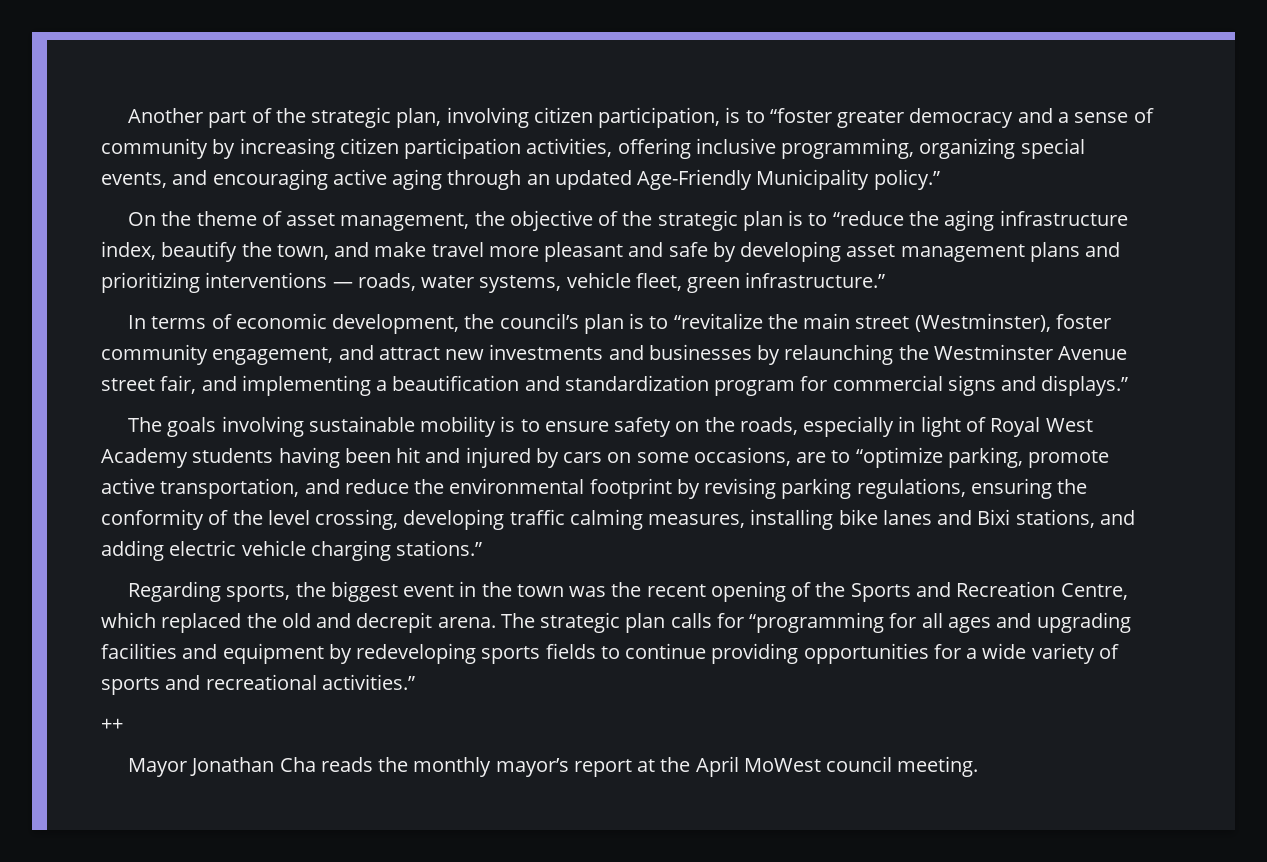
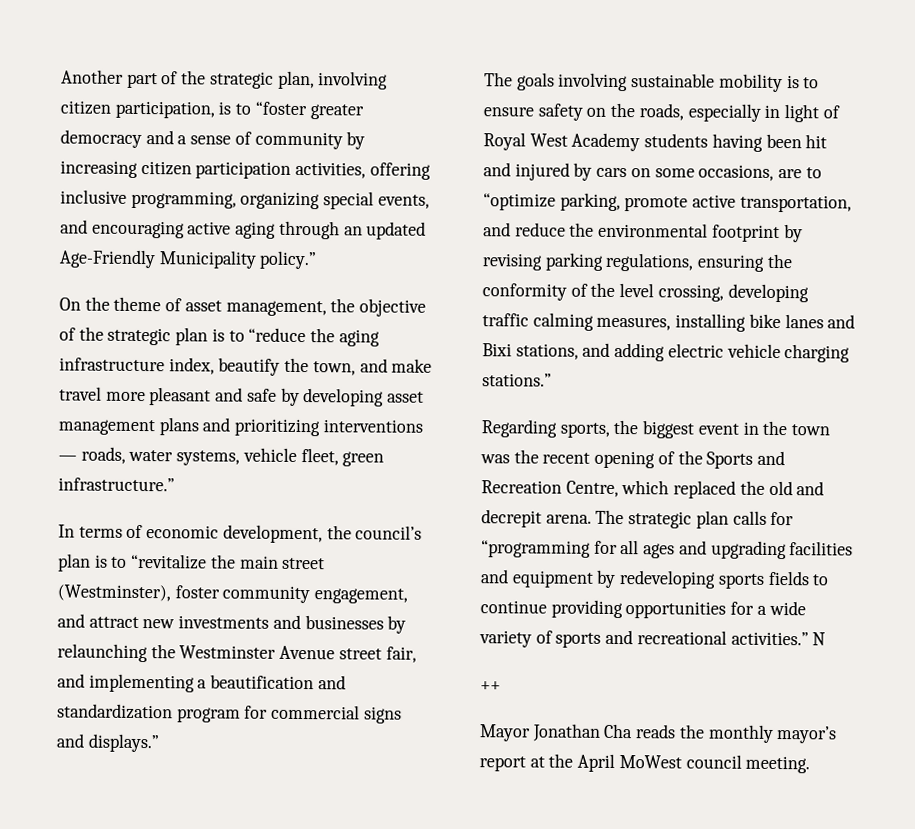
+ N

